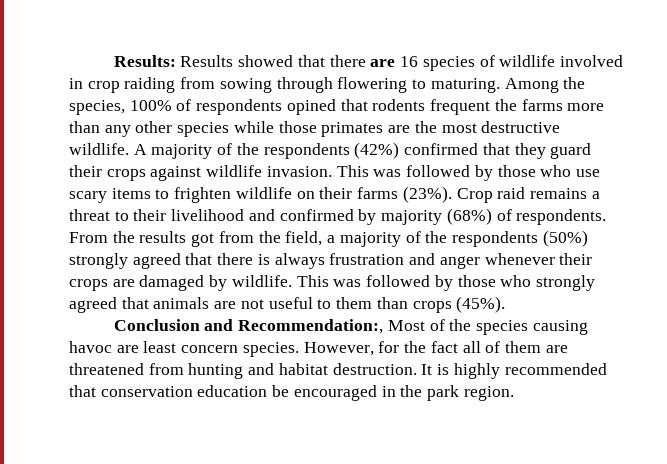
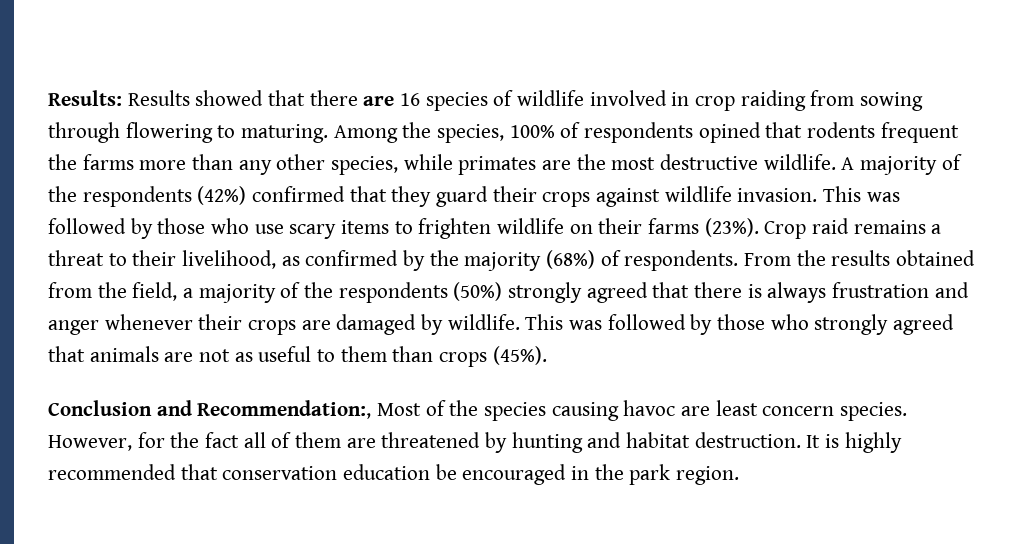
- Among the species, 100% of respondents opined that rodents frequent the farms more than any other species while those primates are the most destructive wildlife.
+ Among the species, 100% of respondents opined that rodents frequent the farms more than any other species, while primates are the most destructive wildlife.
- Crop raid remains a threat to their livelihood and confirmed by majority (68%) of respondents.
+ Crop raid remains a threat to their livelihood, as confirmed by the majority (68%) of respondents.
- From the results got from the field, a majority of the respondents (50%) strongly agreed that there is always frustration and anger whenever their crops are damaged by wildlife.
+ From the results obtained from the field, a majority of the respondents (50%) strongly agreed that there is always frustration and anger whenever their crops are damaged by wildlife.
- This was followed by those who strongly agreed that animals are not useful to them than crops (45%).
+ This was followed by those who strongly agreed that animals are not as useful to them than crops (45%).
- However, for the fact all of them are threatened from hunting and habitat destruction.
+ However, for the fact all of them are threatened by hunting and habitat destruction.

